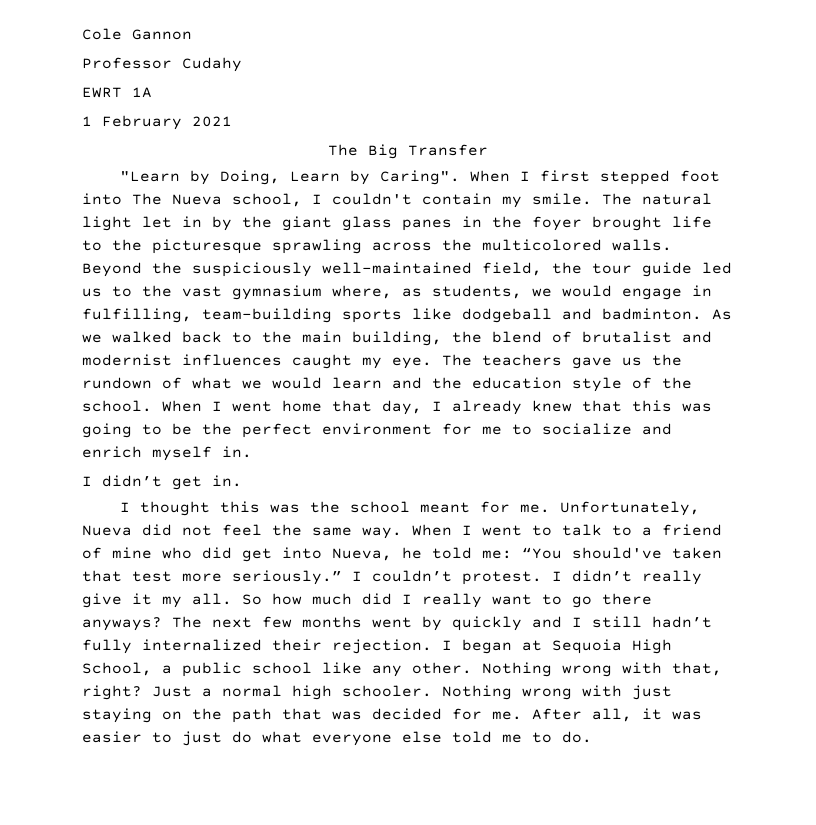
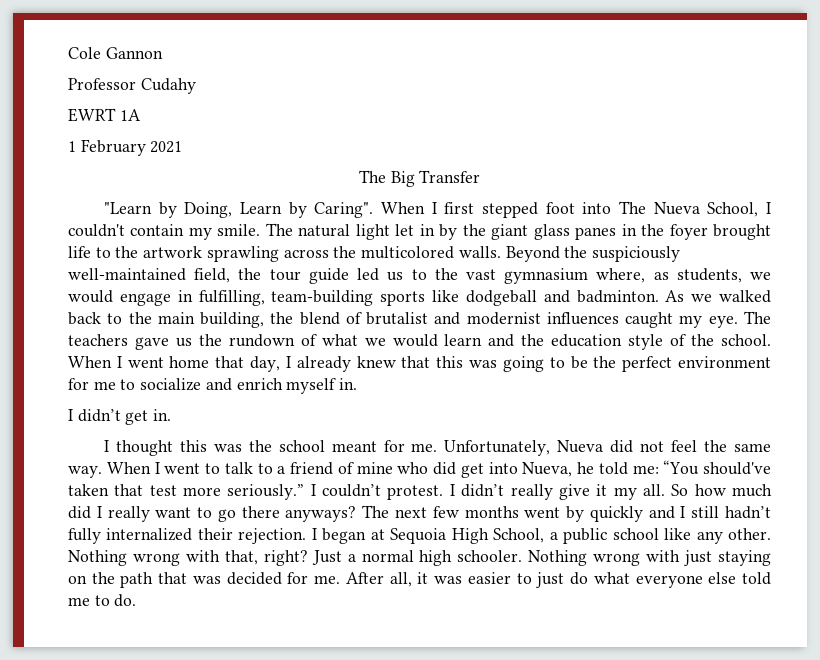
- When I first stepped foot into The Nueva school, I couldn't contain my smile.
+ When I first stepped foot into The Nueva School, I couldn't contain my smile.
- The natural light let in by the giant glass panes in the foyer brought life to the picturesque sprawling across the multicolored walls.
+ The natural light let in by the giant glass panes in the foyer brought life to the artwork sprawling across the multicolored walls.

